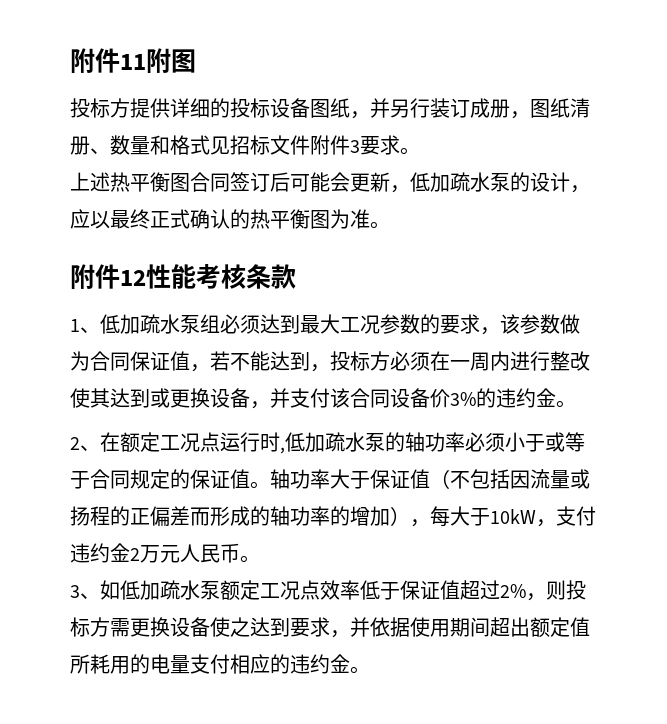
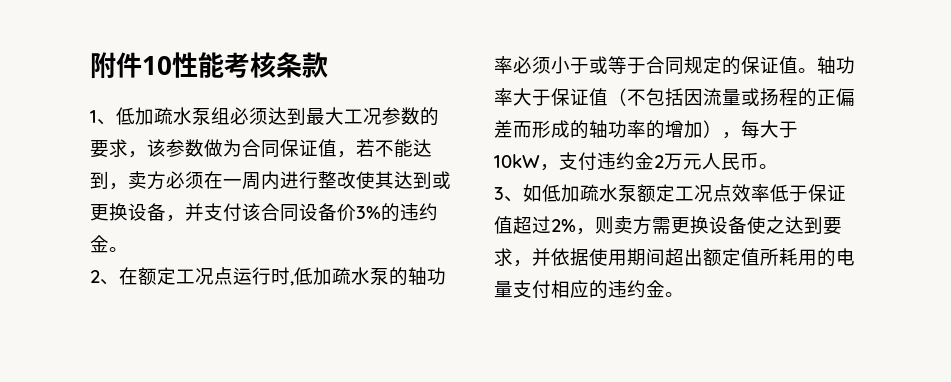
- 附件11附图
- 投标方提供详细的投标设备图纸，并另行装订成册，图纸清册、数量和格式见招标文件附件3要求。
- 上述热平衡图合同签订后可能会更新，低加疏水泵的设计，应以最终正式确认的热平衡图为准。
- 附件12性能考核条款
+ 附件10性能考核条款
- 1、低加疏水泵组必须达到最大工况参数的要求，该参数做为合同保证值，若不能达到，投标方必须在一周内进行整改使其达到或更换设备，并支付该合同设备价3%的违约金。
+ 1、低加疏水泵组必须达到最大工况参数的要求，该参数做为合同保证值，若不能达到，卖方必须在一周内进行整改使其达到或更换设备，并支付该合同设备价3%的违约金。
- 3、如低加疏水泵额定工况点效率低于保证值超过2%，则投标方需更换设备使之达到要求，并依据使用期间超出额定值所耗用的电量支付相应的违约金。
+ 3、如低加疏水泵额定工况点效率低于保证值超过2%，则卖方需更换设备使之达到要求，并依据使用期间超出额定值所耗用的电量支付相应的违约金。

